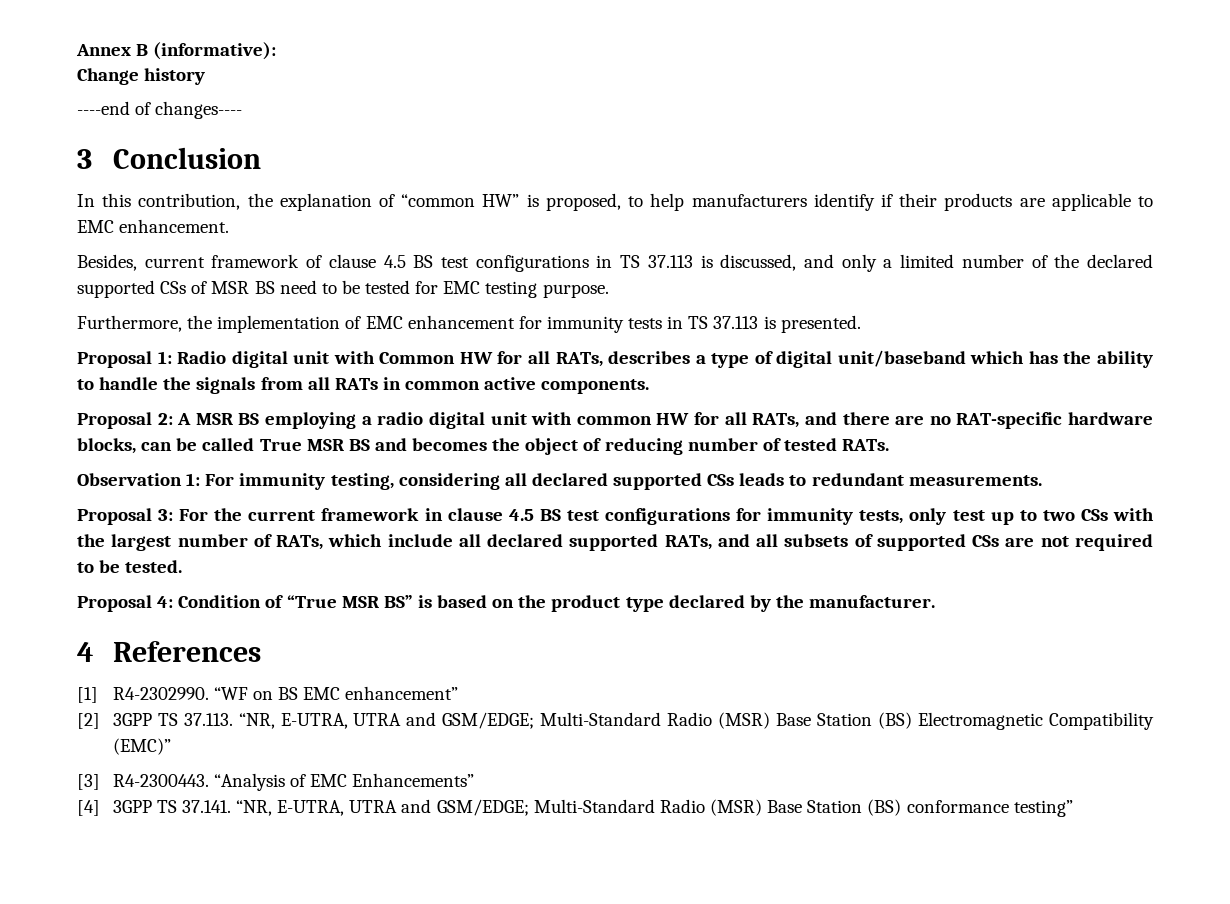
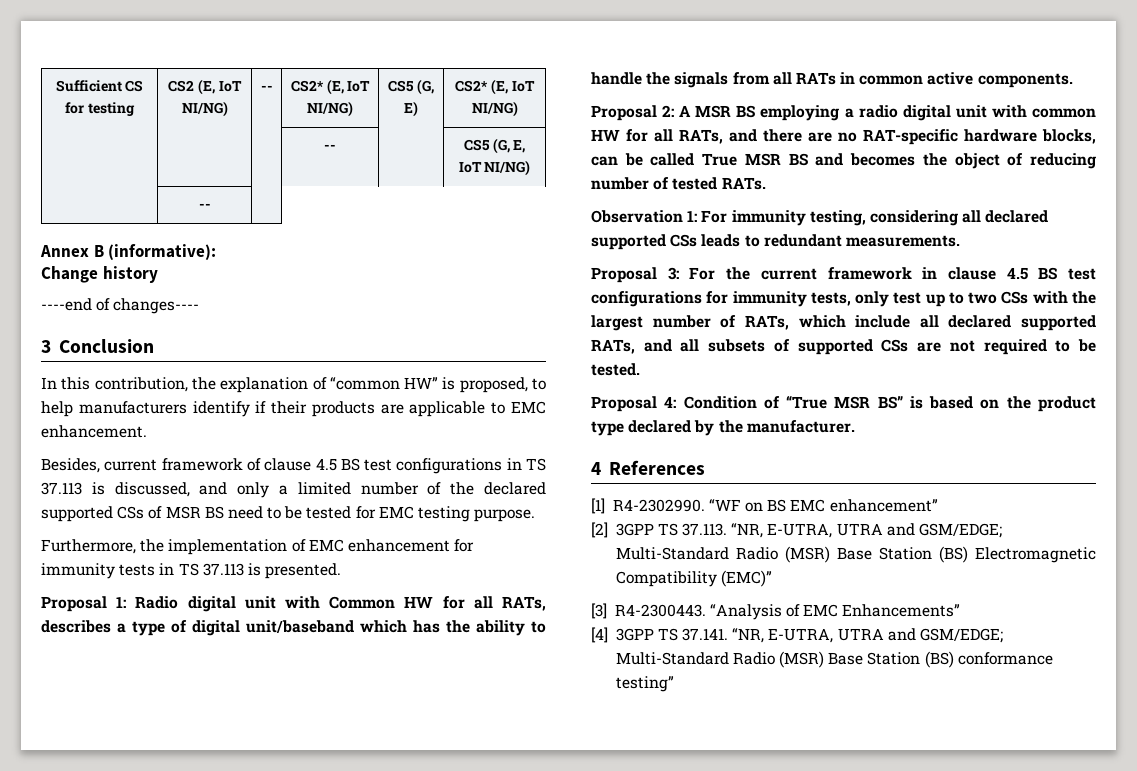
+ Sufficient CS for testing | CS2 (E, IoT NI/NG) | -- | CS2* (E, IoT NI/NG) | CS5 (G, E) | CS2* (E, IoT NI/NG)
+ | | | -- | | CS5 (G, E, IoT NI/NG)
+ | -- |

